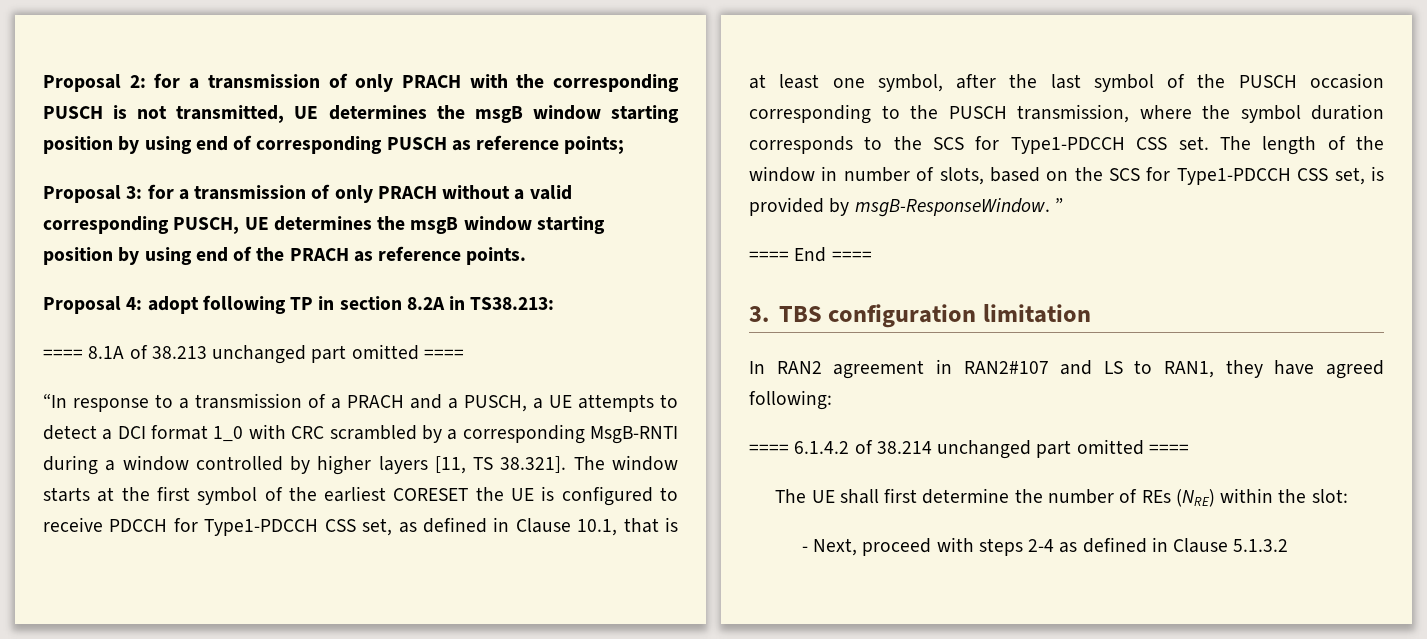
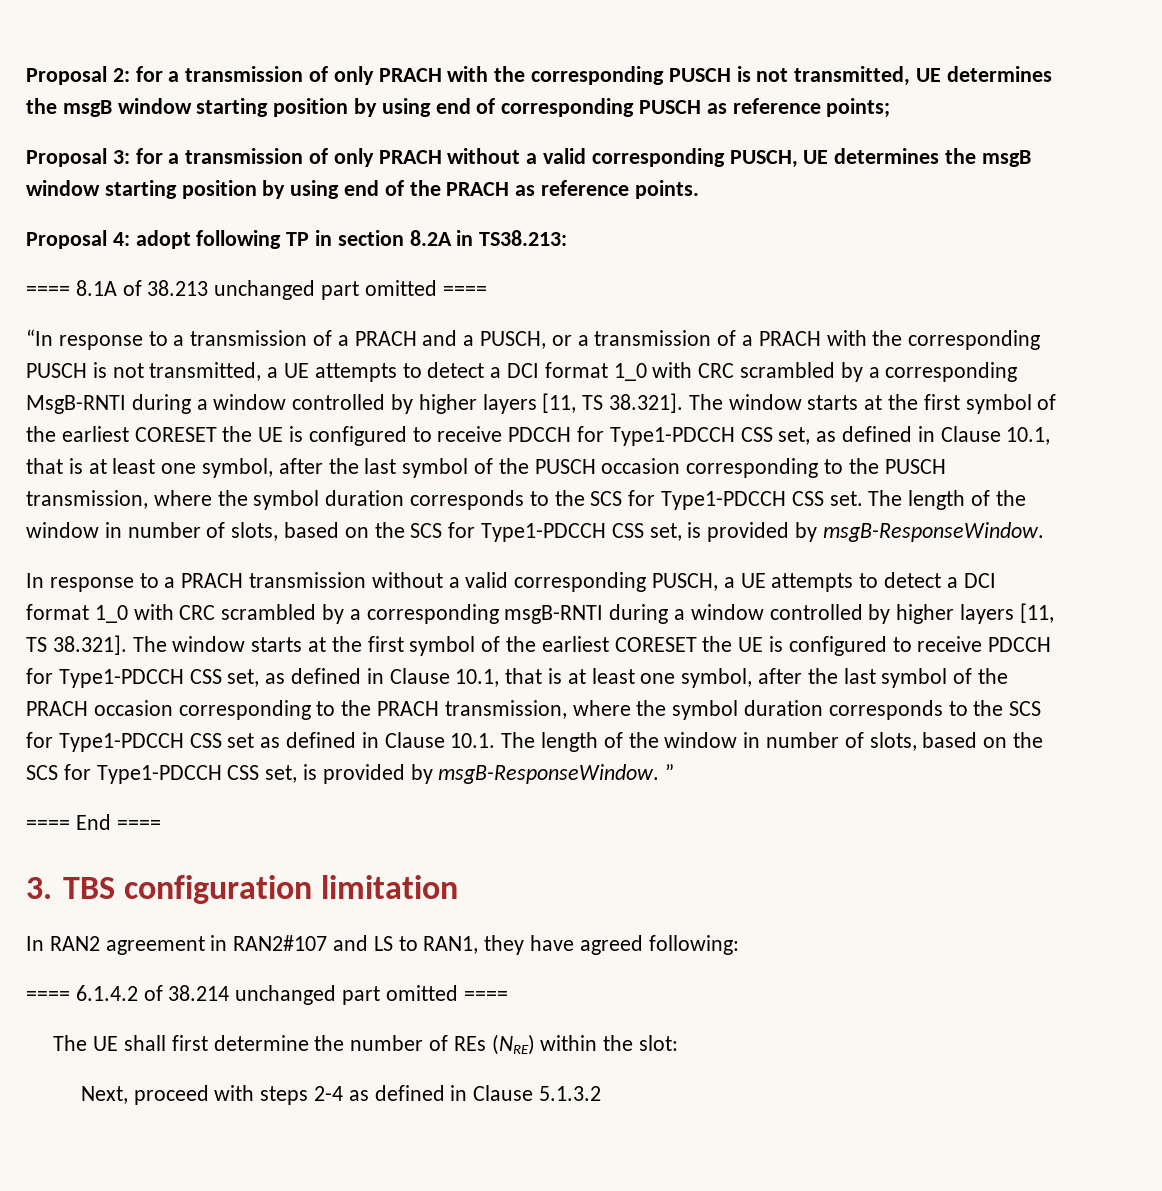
- “In response to a transmission of a PRACH and a PUSCH, a UE attempts to detect a DCI format 1_0 with CRC scrambled by a corresponding MsgB-RNTI during a window controlled by higher layers [11, TS 38.321]. The window starts at the first symbol of the earliest CORESET the UE is configured to receive PDCCH for Type1-PDCCH CSS set, as defined in Clause 10.1, that is at least one symbol, after the last symbol of the PUSCH occasion corresponding to the PUSCH transmission, where the symbol duration corresponds to the SCS for Type1-PDCCH CSS set. The length of the window in number of slots, based on the SCS for Type1-PDCCH CSS set, is provided by msgB-ResponseWindow. ”
+ “In response to a transmission of a PRACH and a PUSCH, or a transmission of a PRACH with the corresponding PUSCH is not transmitted, a UE attempts to detect a DCI format 1_0 with CRC scrambled by a corresponding MsgB-RNTI during a window controlled by higher layers [11, TS 38.321]. The window starts at the first symbol of the earliest CORESET the UE is configured to receive PDCCH for Type1-PDCCH CSS set, as defined in Clause 10.1, that is at least one symbol, after the last symbol of the PUSCH occasion corresponding to the PUSCH transmission, where the symbol duration corresponds to the SCS for Type1-PDCCH CSS set. The length of the window in number of slots, based on the SCS for Type1-PDCCH CSS set, is provided by msgB-ResponseWindow.
+ In response to a PRACH transmission without a valid corresponding PUSCH, a UE attempts to detect a DCI format 1_0 with CRC scrambled by a corresponding msgB-RNTI during a window controlled by higher layers [11, TS 38.321]. The window starts at the first symbol of the earliest CORESET the UE is configured to receive PDCCH for Type1-PDCCH CSS set, as defined in Clause 10.1, that is at least one symbol, after the last symbol of the PRACH occasion corresponding to the PRACH transmission, where the symbol duration corresponds to the SCS for Type1-PDCCH CSS set as defined in Clause 10.1. The length of the window in number of slots, based on the SCS for Type1-PDCCH CSS set, is provided by msgB-ResponseWindow. ”
- - Next, proceed with steps 2-4 as defined in Clause 5.1.3.2
+ Next, proceed with steps 2-4 as defined in Clause 5.1.3.2

